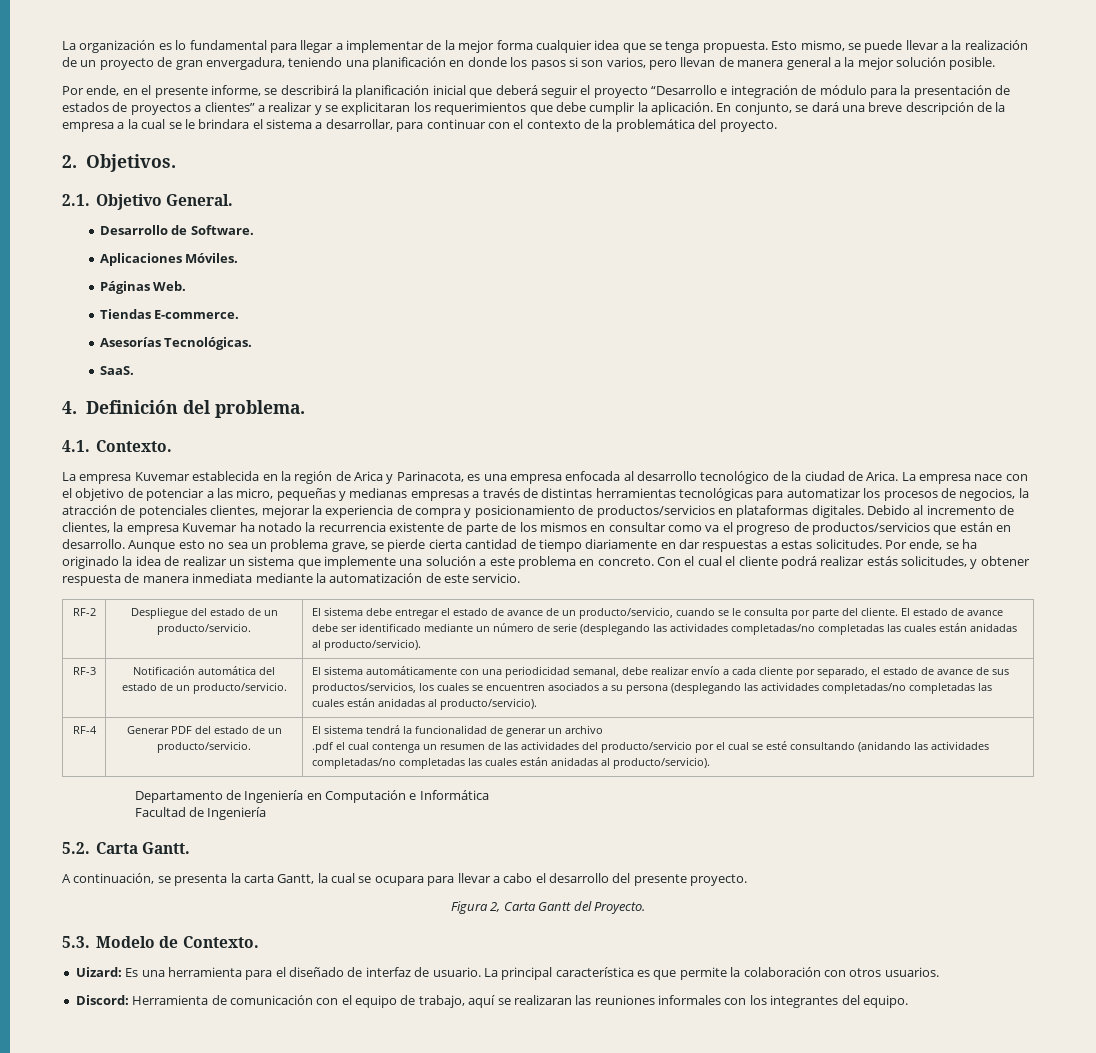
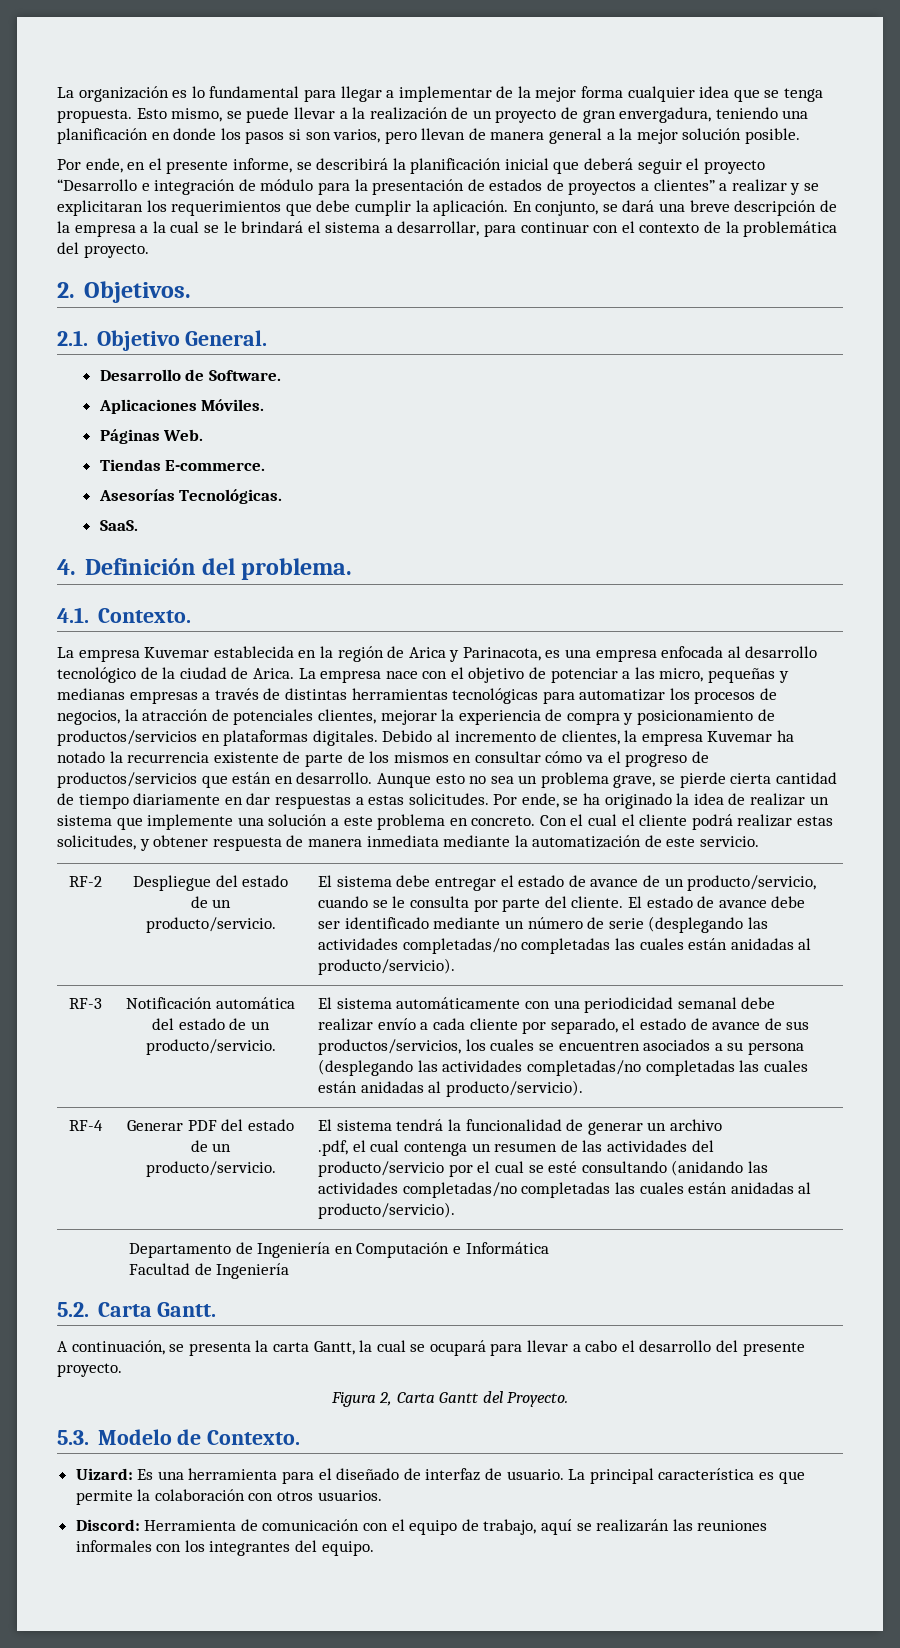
- En conjunto, se dará una breve descripción de la empresa a la cual se le brindara el sistema a desarrollar, para continuar con el contexto de la problemática del proyecto.
+ En conjunto, se dará una breve descripción de la empresa a la cual se le brindará el sistema a desarrollar, para continuar con el contexto de la problemática del proyecto.
- Debido al incremento de clientes, la empresa Kuvemar ha notado la recurrencia existente de parte de los mismos en consultar como va el progreso de productos/servicios que están en desarrollo.
+ Debido al incremento de clientes, la empresa Kuvemar ha notado la recurrencia existente de parte de los mismos en consultar cómo va el progreso de productos/servicios que están en desarrollo.
- Con el cual el cliente podrá realizar estás solicitudes, y obtener respuesta de manera inmediata mediante la automatización de este servicio.
+ Con el cual el cliente podrá realizar estas solicitudes, y obtener respuesta de manera inmediata mediante la automatización de este servicio.
- El sistema automáticamente con una periodicidad semanal, debe realizar envío a cada cliente por separado, el estado de avance de sus productos/servicios, los cuales se encuentren asociados a su persona (desplegando las actividades completadas/no completadas las cuales están anidadas al producto/servicio).
+ El sistema automáticamente con una periodicidad semanal debe realizar envío a cada cliente por separado, el estado de avance de sus productos/servicios, los cuales se encuentren asociados a su persona (desplegando las actividades completadas/no completadas las cuales están anidadas al producto/servicio).
- .pdf el cual contenga un resumen de las actividades del producto/servicio por el cual se esté consultando (anidando las actividades completadas/no completadas las cuales están anidadas al producto/servicio).
+ .pdf, el cual contenga un resumen de las actividades del producto/servicio por el cual se esté consultando (anidando las actividades completadas/no completadas las cuales están anidadas al producto/servicio).
- A continuación, se presenta la carta Gantt, la cual se ocupara para llevar a cabo el desarrollo del presente proyecto.
+ A continuación, se presenta la carta Gantt, la cual se ocupará para llevar a cabo el desarrollo del presente proyecto.
- Discord: Herramienta de comunicación con el equipo de trabajo, aquí se realizaran las reuniones informales con los integrantes del equipo.
+ Discord: Herramienta de comunicación con el equipo de trabajo, aquí se realizarán las reuniones informales con los integrantes del equipo.

